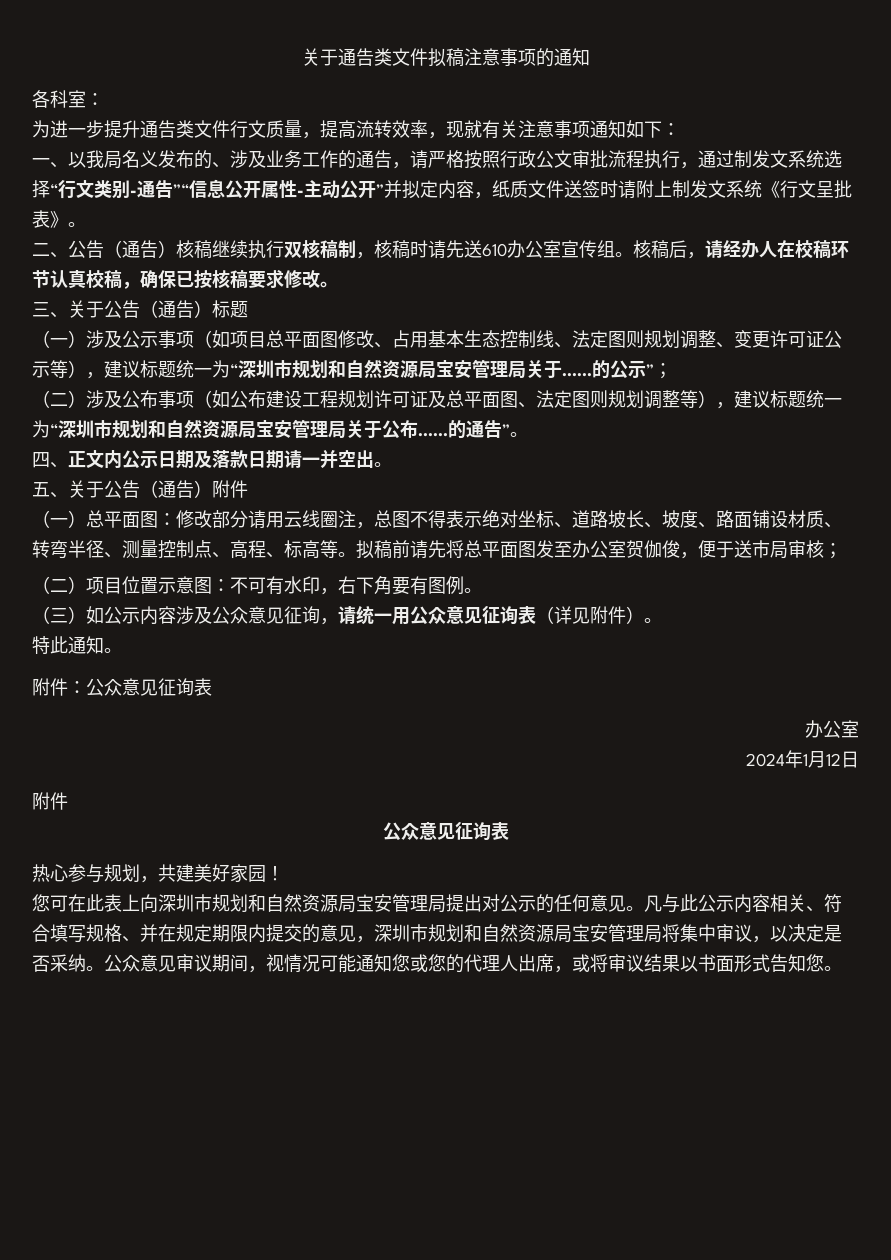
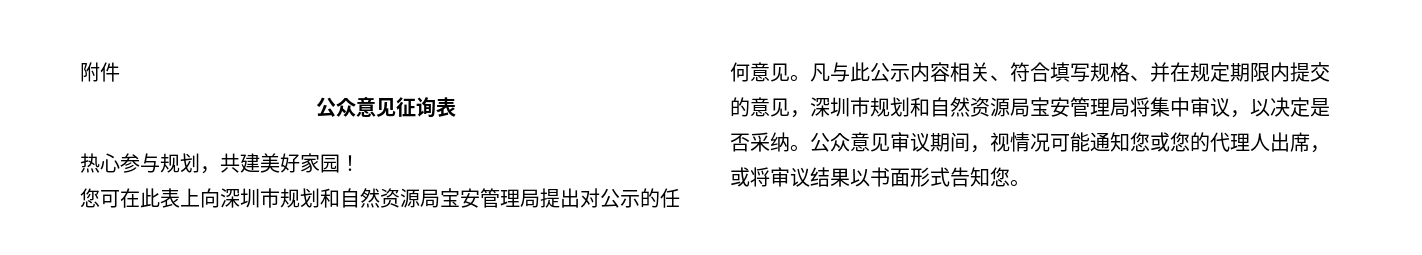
- 关于通告类文件拟稿注意事项的通知
- 各科室：
- 为进一步提升通告类文件行文质量，提高流转效率，现就有关注意事项通知如下：
- 一、以我局名义发布的、涉及业务工作的通告，请严格按照行政公文审批流程执行，通过制发文系统选择“行文类别-通告”“信息公开属性-主动公开”并拟定内容，纸质文件送签时请附上制发文系统《行文呈批表》。
- 二、公告（通告）核稿继续执行双核稿制，核稿时请先送610办公室宣传组。核稿后，请经办人在校稿环节认真校稿，确保已按核稿要求修改。
- 三、关于公告（通告）标题
- （一）涉及公示事项（如项目总平面图修改、占用基本生态控制线、法定图则规划调整、变更许可证公示等），建议标题统一为“深圳市规划和自然资源局宝安管理局关于……的公示”；
- （二）涉及公布事项（如公布建设工程规划许可证及总平面图、法定图则规划调整等），建议标题统一为“深圳市规划和自然资源局宝安管理局关于公布……的通告”。
- 四、正文内公示日期及落款日期请一并空出。
- 五、关于公告（通告）附件
- （一）总平面图：修改部分请用云线圈注，总图不得表示绝对坐标、道路坡长、坡度、路面铺设材质、转弯半径、测量控制点、高程、标高等。拟稿前请先将总平面图发至办公室贺伽俊，便于送市局审核；
- （二）项目位置示意图：不可有水印，右下角要有图例。
- （三）如公示内容涉及公众意见征询，请统一用公众意见征询表（详见附件）。
- 特此通知。
- 附件：公众意见征询表
- 办公室
- 2024年1月12日

